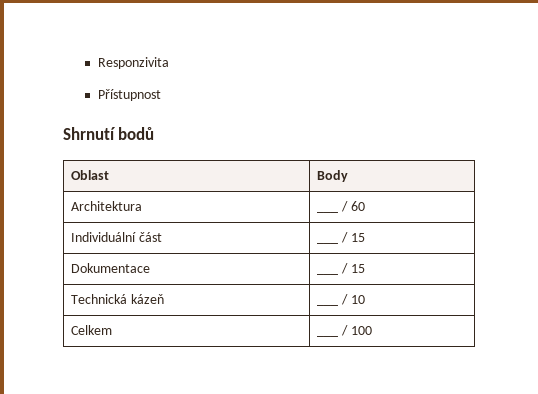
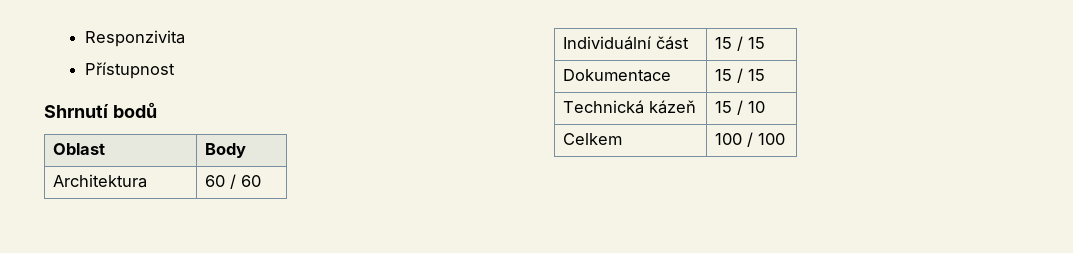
- Architektura | ___ / 60
+ Architektura | 60 / 60
- Individuální část | ___ / 15
+ Individuální část | 15 / 15
- Dokumentace | ___ / 15
+ Dokumentace | 15 / 15
- Technická kázeň | ___ / 10
+ Technická kázeň | 15 / 10
- Celkem | ___ / 100
+ Celkem | 100 / 100

